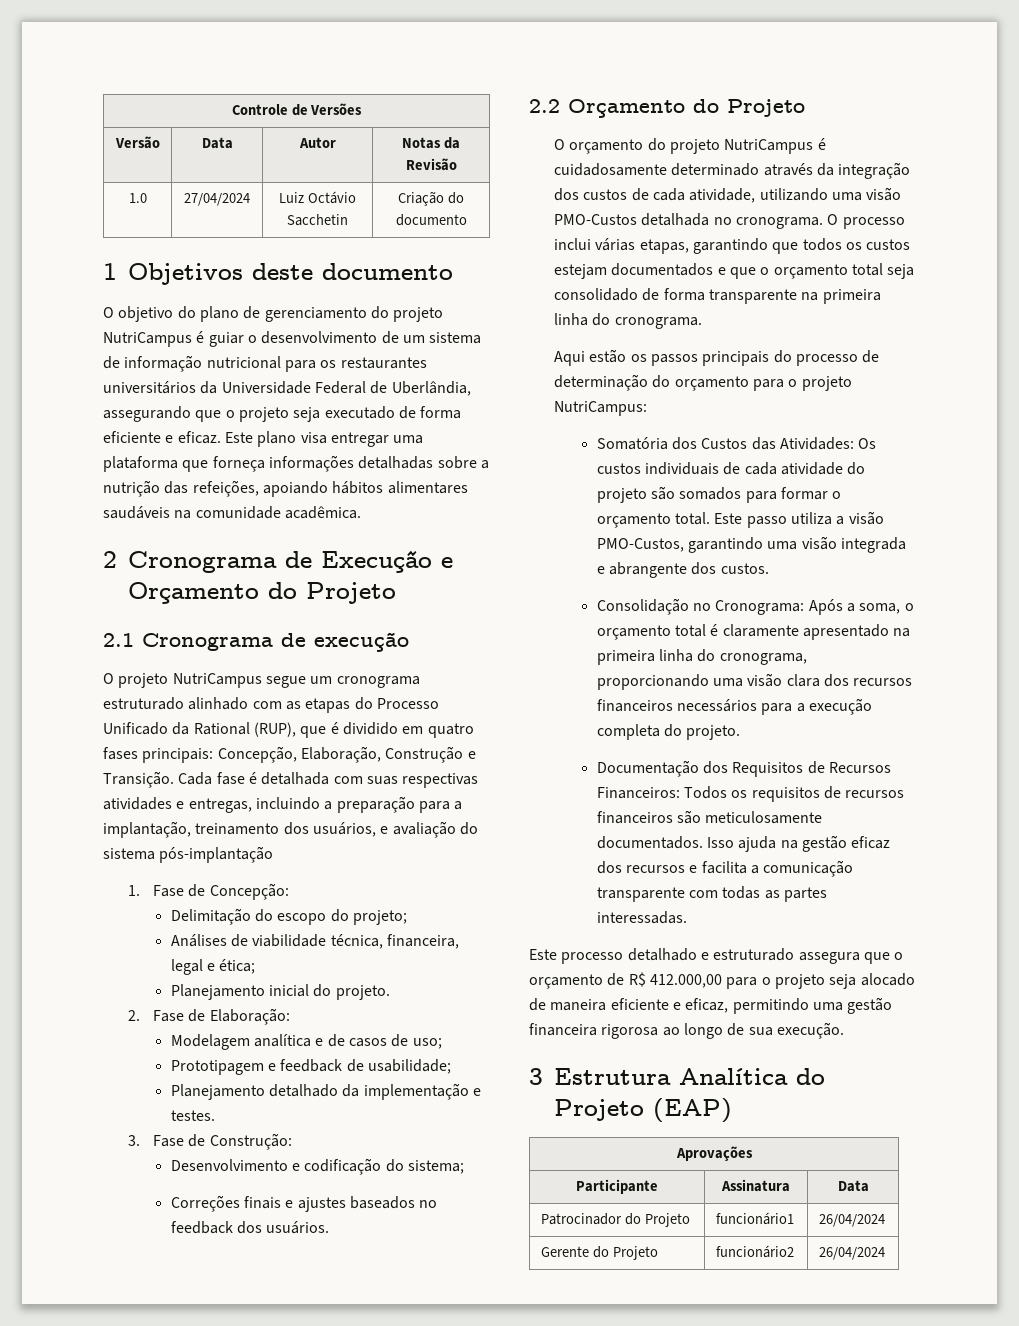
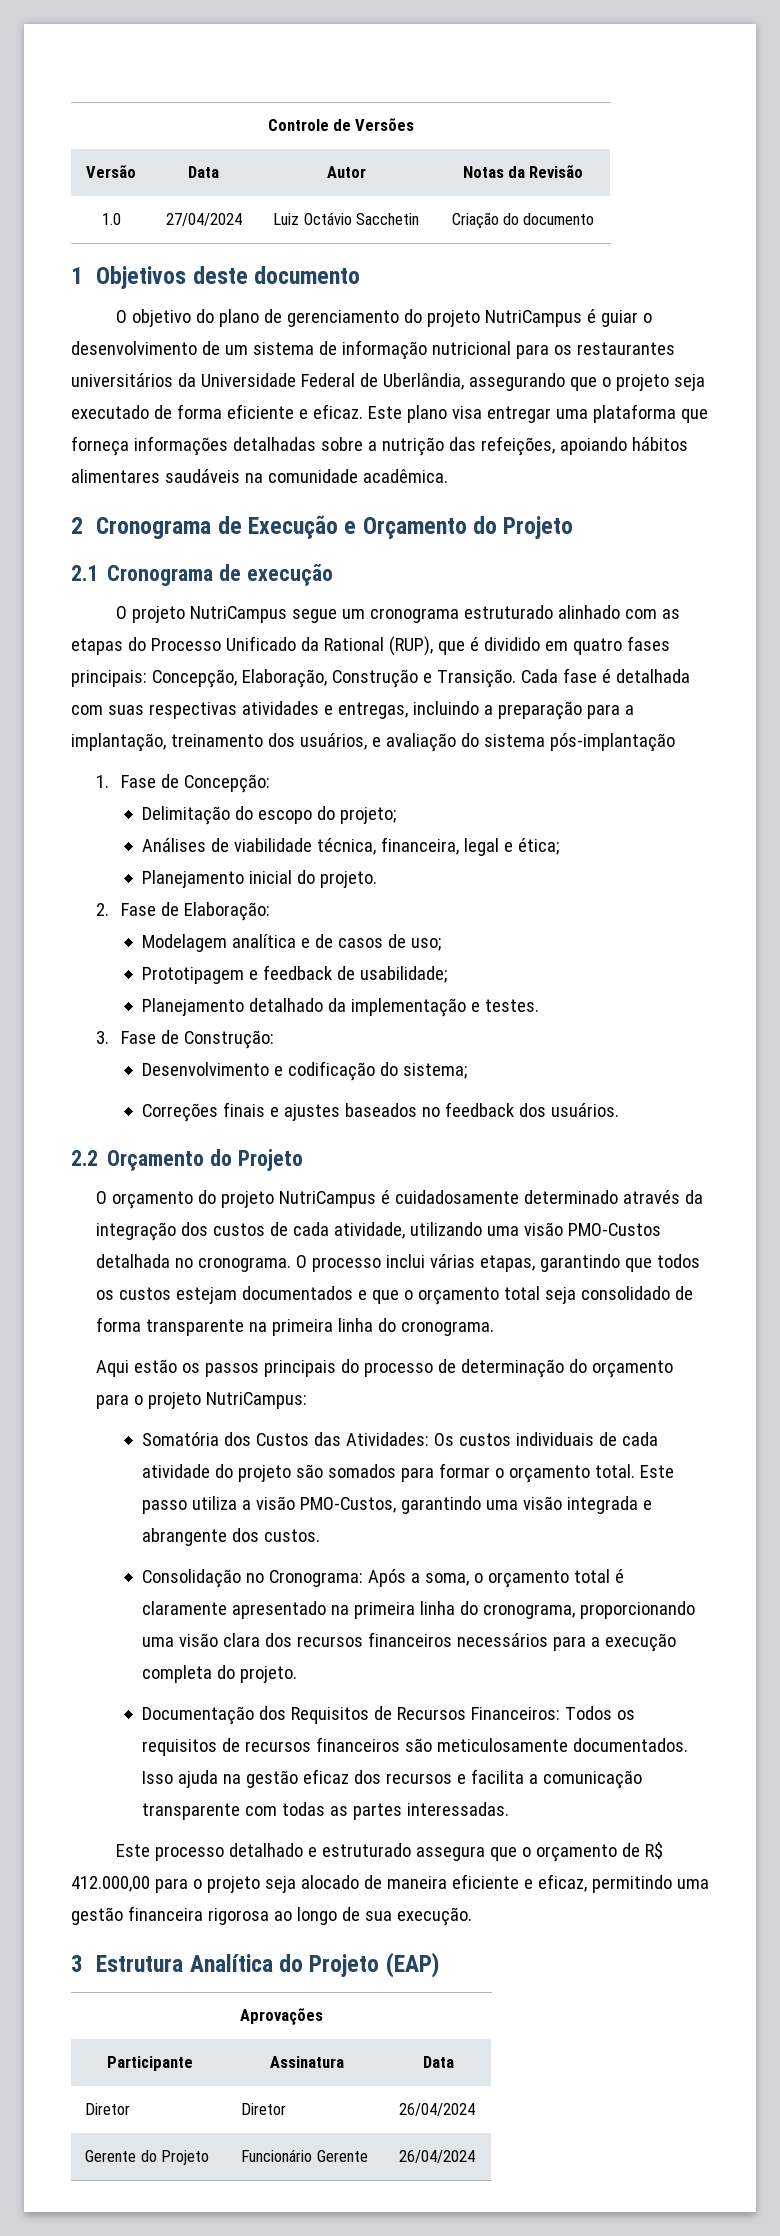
- Patrocinador do Projeto | funcionário1 | 26/04/2024
+ Diretor | Diretor | 26/04/2024
- Gerente do Projeto | funcionário2 | 26/04/2024
+ Gerente do Projeto | Funcionário Gerente | 26/04/2024

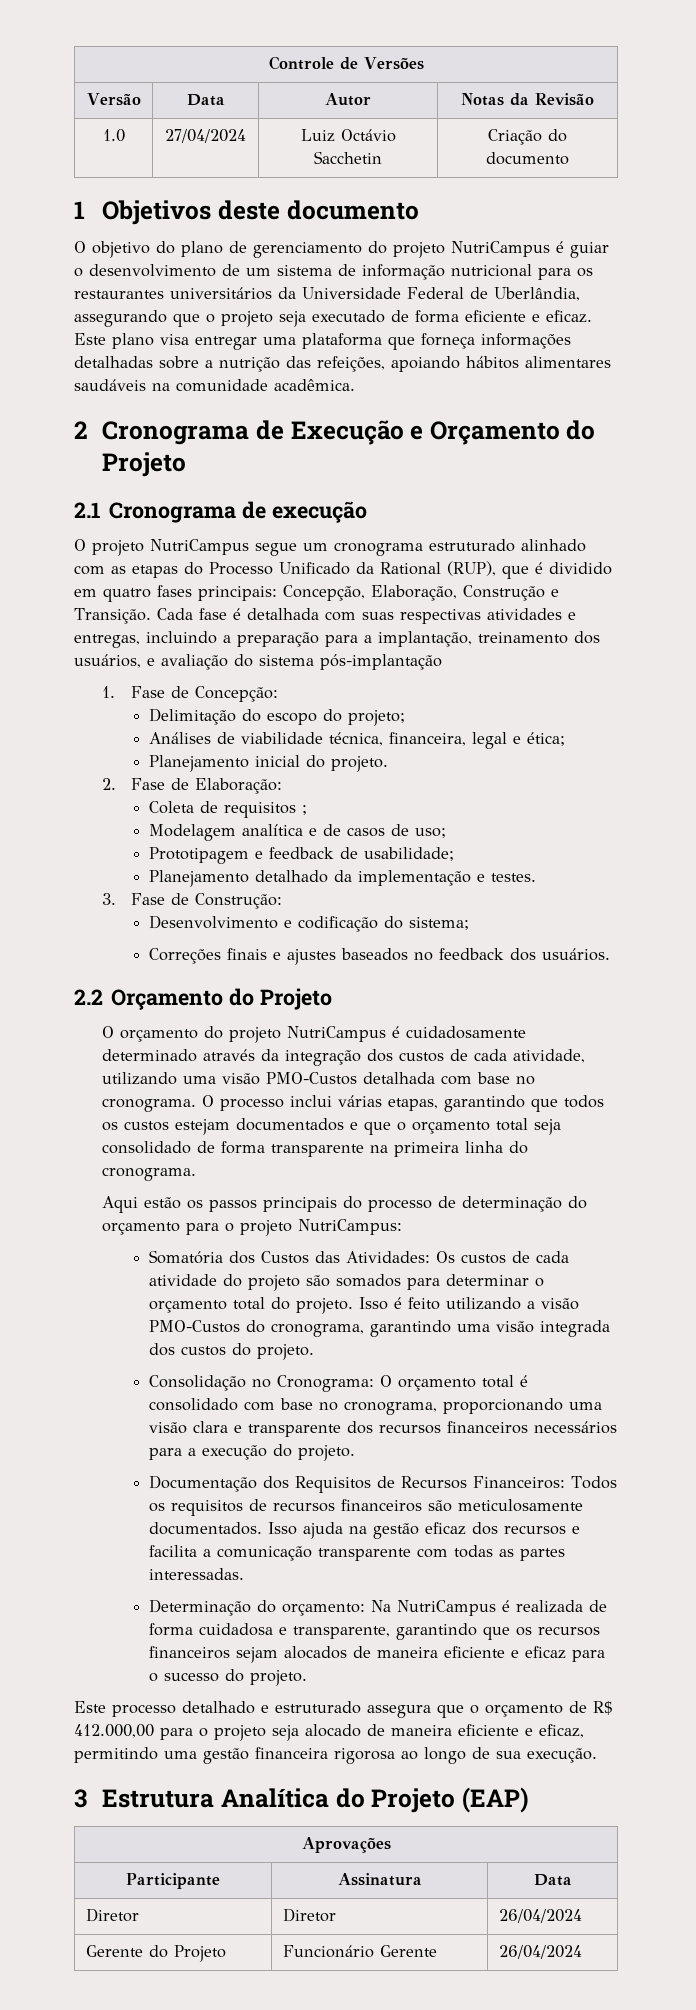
+ Coleta de requisitos ;
- O orçamento do projeto NutriCampus é cuidadosamente determinado através da integração dos custos de cada atividade, utilizando uma visão PMO-Custos detalhada no cronograma.
+ O orçamento do projeto NutriCampus é cuidadosamente determinado através da integração dos custos de cada atividade, utilizando uma visão PMO-Custos detalhada com base no cronograma.
- Somatória dos Custos das Atividades: Os custos individuais de cada atividade do projeto são somados para formar o orçamento total. Este passo utiliza a visão PMO-Custos, garantindo uma visão integrada e abrangente dos custos.
- Consolidação no Cronograma: Após a soma, o orçamento total é claramente apresentado na primeira linha do cronograma, proporcionando uma visão clara dos recursos financeiros necessários para a execução completa do projeto.
+ Somatória dos Custos das Atividades: Os custos de cada atividade do projeto são somados para determinar o orçamento total do projeto. Isso é feito utilizando a visão PMO-Custos do cronograma, garantindo uma visão integrada dos custos do projeto.
+ Consolidação no Cronograma: O orçamento total é consolidado com base no cronograma, proporcionando uma visão clara e transparente dos recursos financeiros necessários para a execução do projeto.
+ Determinação do orçamento: Na NutriCampus é realizada de forma cuidadosa e transparente, garantindo que os recursos financeiros sejam alocados de maneira eficiente e eficaz para o sucesso do projeto.

